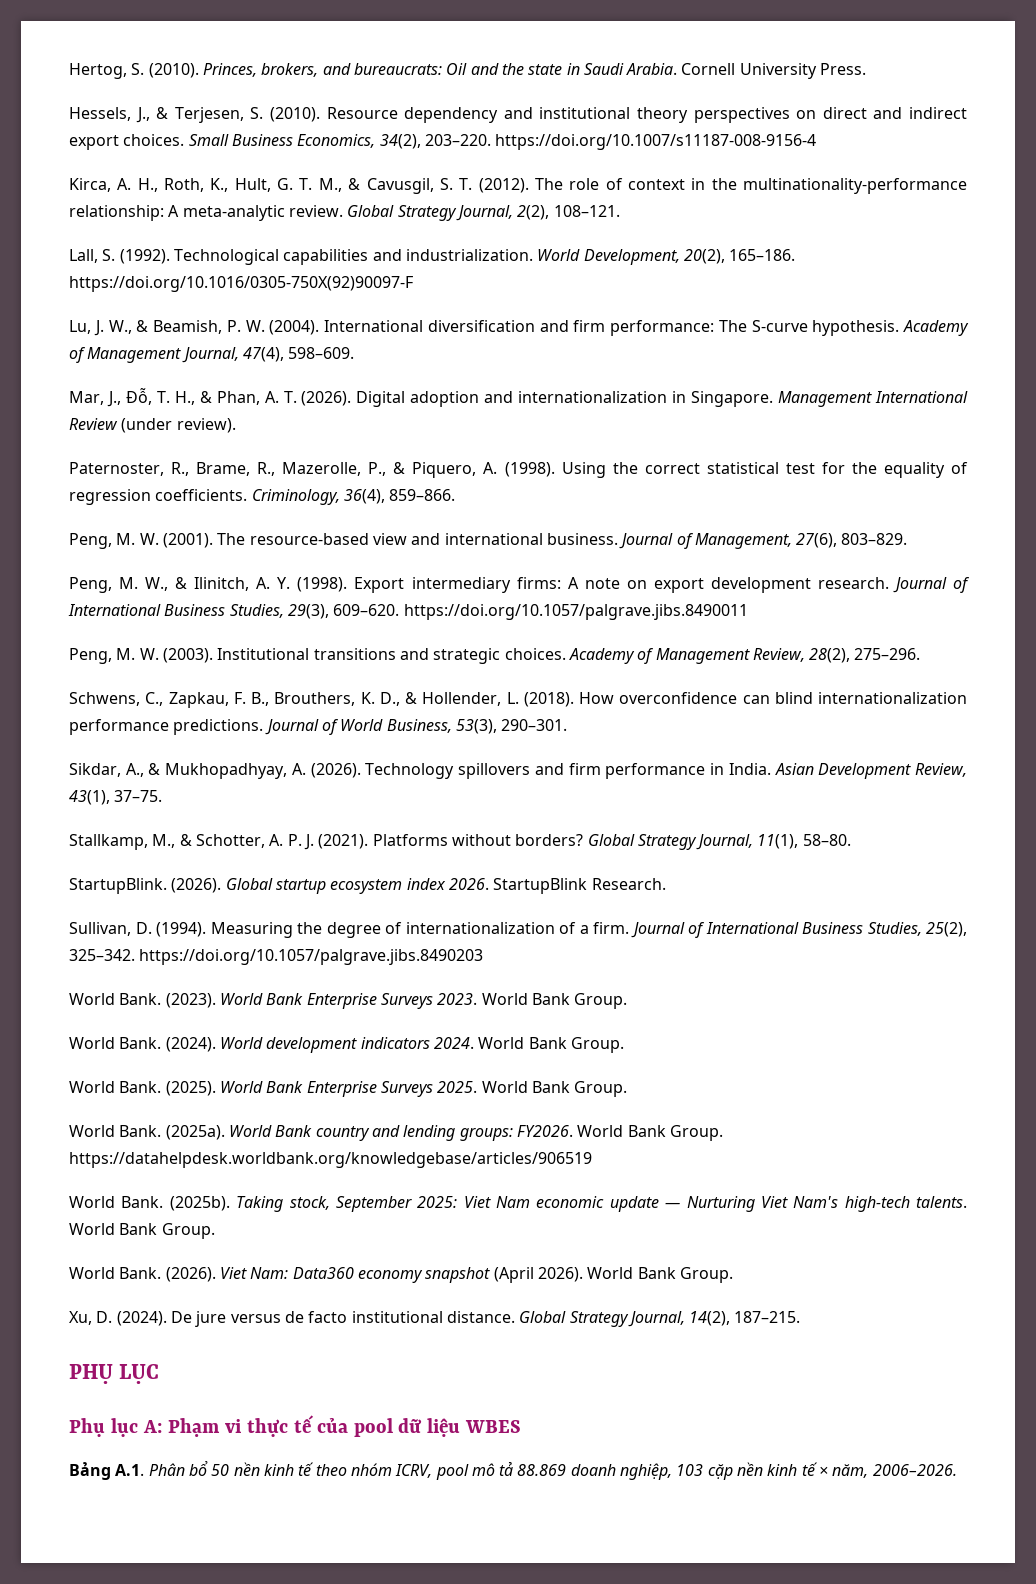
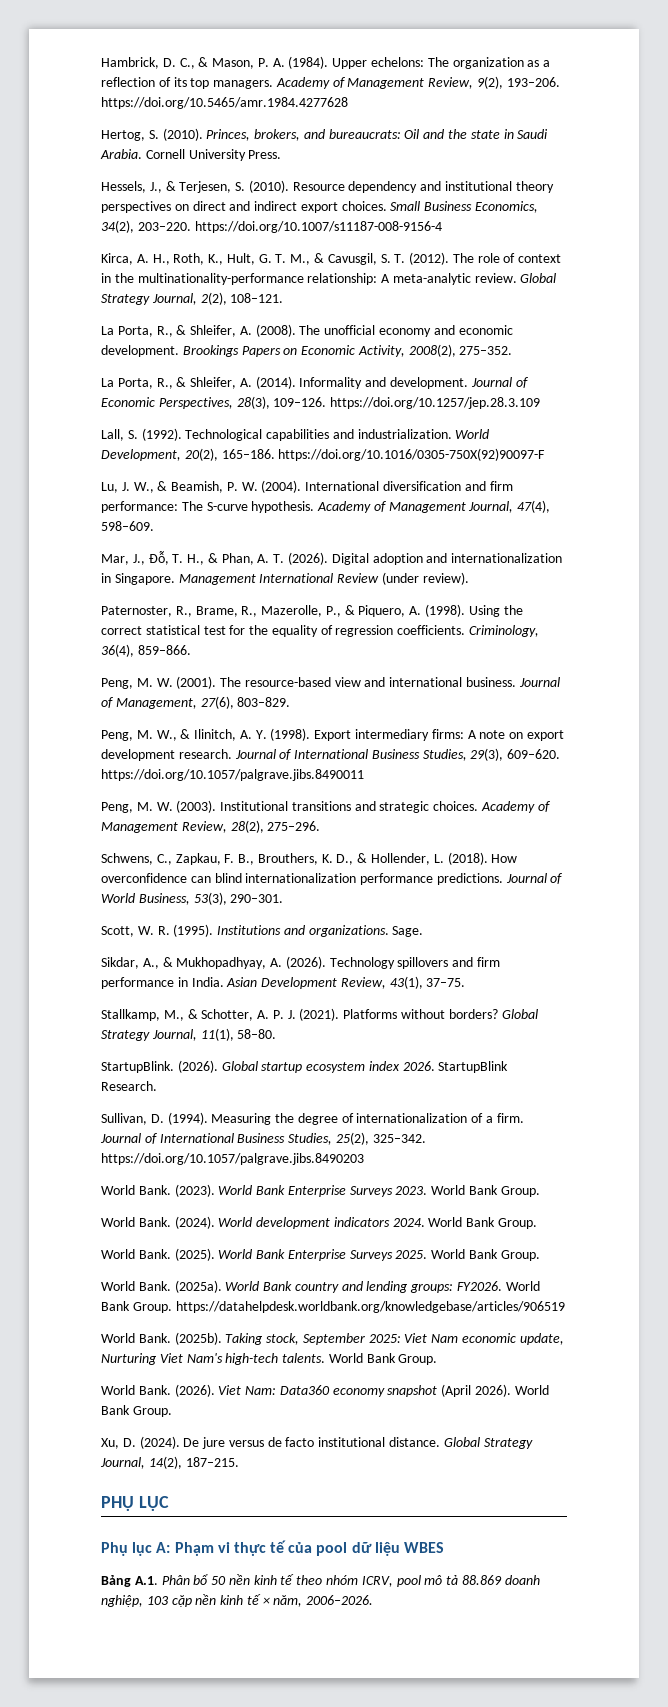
+ Hambrick, D. C., & Mason, P. A. (1984). Upper echelons: The organization as a reflection of its top managers. Academy of Management Review, 9(2), 193–206. https://doi.org/10.5465/amr.1984.4277628
+ La Porta, R., & Shleifer, A. (2008). The unofficial economy and economic development. Brookings Papers on Economic Activity, 2008(2), 275–352.
+ La Porta, R., & Shleifer, A. (2014). Informality and development. Journal of Economic Perspectives, 28(3), 109–126. https://doi.org/10.1257/jep.28.3.109
+ Scott, W. R. (1995). Institutions and organizations. Sage.
- Taking stock, September 2025: Viet Nam economic update — Nurturing Viet Nam's high-tech talents.
+ Taking stock, September 2025: Viet Nam economic update, Nurturing Viet Nam's high-tech talents.

